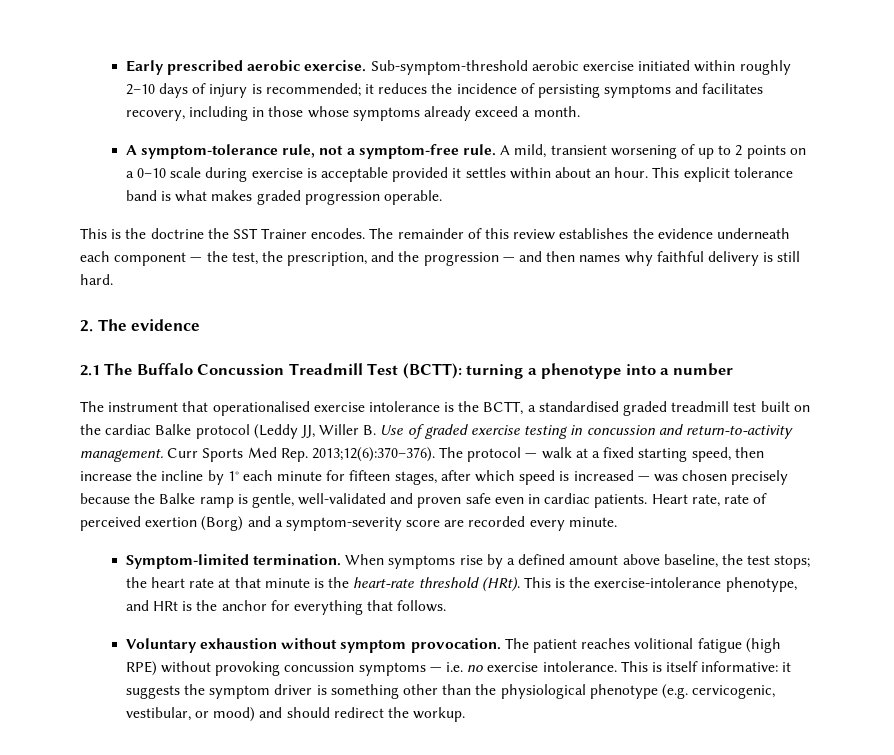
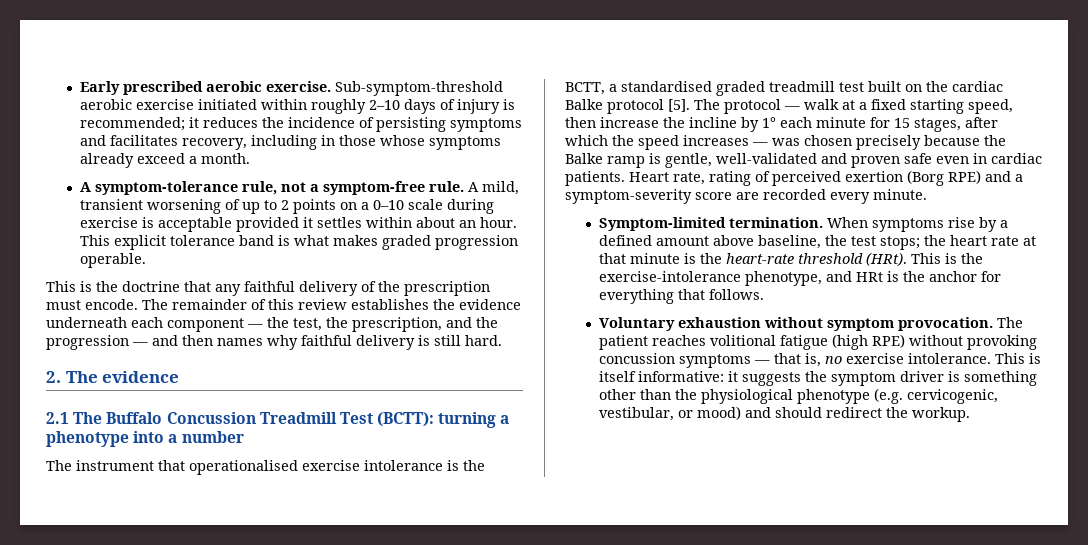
- This is the doctrine the SST Trainer encodes.
+ This is the doctrine that any faithful delivery of the prescription must encode.
- The instrument that operationalised exercise intolerance is the BCTT, a standardised graded treadmill test built on the cardiac Balke protocol (Leddy JJ, Willer B. Use of graded exercise testing in concussion and return-to-activity management. Curr Sports Med Rep. 2013;12(6):370–376).
+ The instrument that operationalised exercise intolerance is the BCTT, a standardised graded treadmill test built on the cardiac Balke protocol [5].
- The protocol — walk at a fixed starting speed, then increase the incline by 1° each minute for fifteen stages, after which speed is increased — was chosen precisely because the Balke ramp is gentle, well-validated and proven safe even in cardiac patients.
+ The protocol — walk at a fixed starting speed, then increase the incline by 1° each minute for 15 stages, after which the speed increases — was chosen precisely because the Balke ramp is gentle, well-validated and proven safe even in cardiac patients.
- Heart rate, rate of perceived exertion (Borg) and a symptom-severity score are recorded every minute.
+ Heart rate, rating of perceived exertion (Borg RPE) and a symptom-severity score are recorded every minute.
- The patient reaches volitional fatigue (high RPE) without provoking concussion symptoms — i.e. no exercise intolerance.
+ The patient reaches volitional fatigue (high RPE) without provoking concussion symptoms — that is, no exercise intolerance.

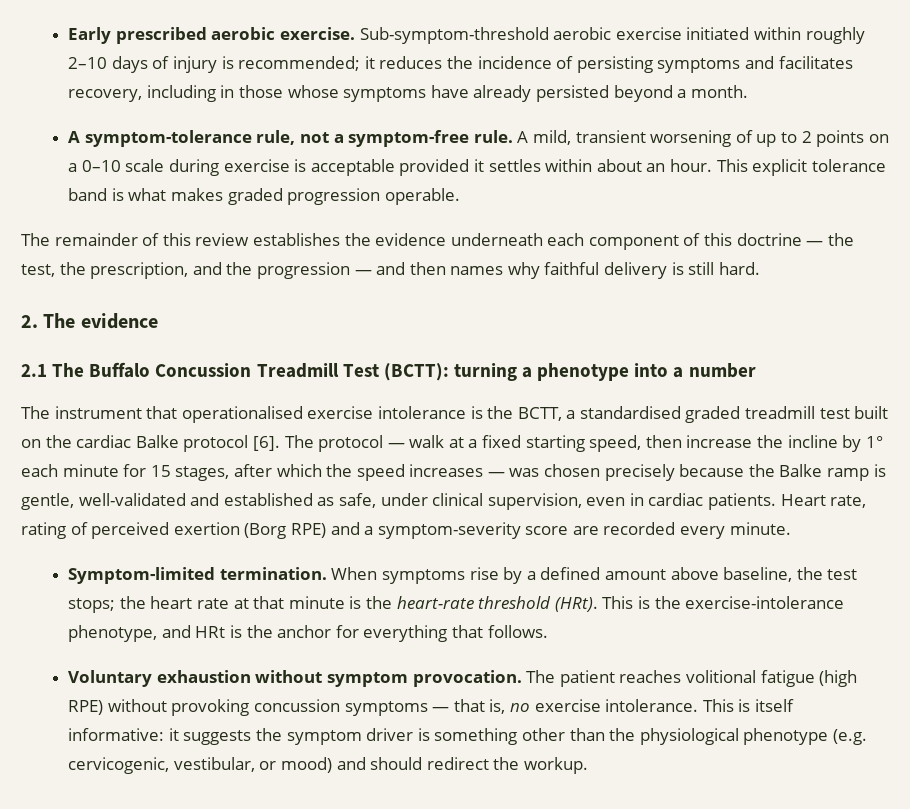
- Sub-symptom-threshold aerobic exercise initiated within roughly 2–10 days of injury is recommended; it reduces the incidence of persisting symptoms and facilitates recovery, including in those whose symptoms already exceed a month.
+ Sub-symptom-threshold aerobic exercise initiated within roughly 2–10 days of injury is recommended; it reduces the incidence of persisting symptoms and facilitates recovery, including in those whose symptoms have already persisted beyond a month.
- This is the doctrine that any faithful delivery of the prescription must encode. The remainder of this review establishes the evidence underneath each component — the test, the prescription, and the progression — and then names why faithful delivery is still hard.
+ The remainder of this review establishes the evidence underneath each component of this doctrine — the test, the prescription, and the progression — and then names why faithful delivery is still hard.
- The instrument that operationalised exercise intolerance is the BCTT, a standardised graded treadmill test built on the cardiac Balke protocol [5].
+ The instrument that operationalised exercise intolerance is the BCTT, a standardised graded treadmill test built on the cardiac Balke protocol [6].
- The protocol — walk at a fixed starting speed, then increase the incline by 1° each minute for 15 stages, after which the speed increases — was chosen precisely because the Balke ramp is gentle, well-validated and proven safe even in cardiac patients.
+ The protocol — walk at a fixed starting speed, then increase the incline by 1° each minute for 15 stages, after which the speed increases — was chosen precisely because the Balke ramp is gentle, well-validated and established as safe, under clinical supervision, even in cardiac patients.

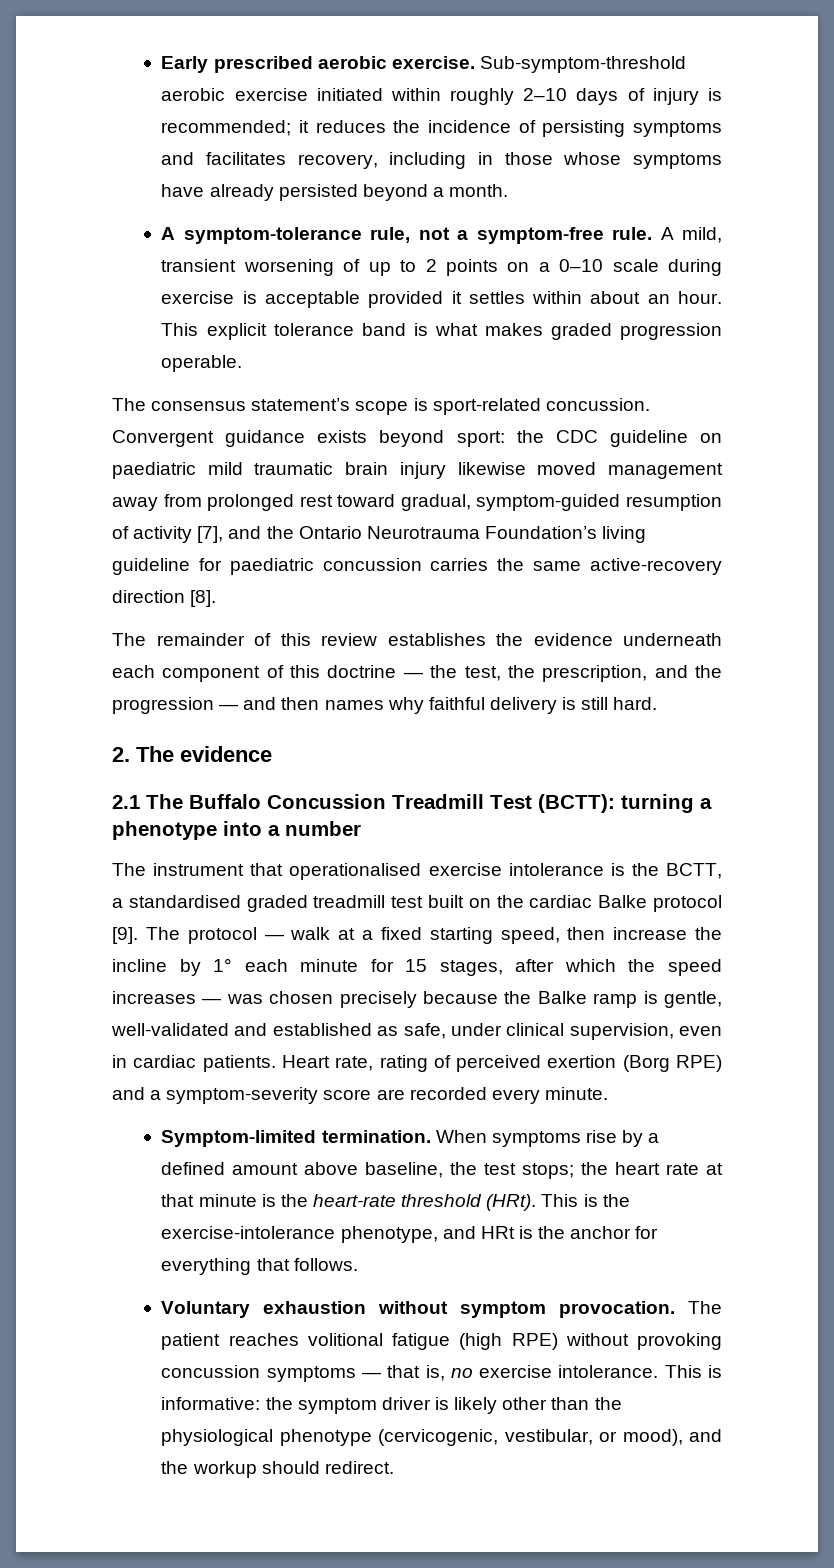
+ The consensus statement’s scope is sport-related concussion. Convergent guidance exists beyond sport: the CDC guideline on paediatric mild traumatic brain injury likewise moved management away from prolonged rest toward gradual, symptom-guided resumption of activity [7], and the Ontario Neurotrauma Foundation’s living guideline for paediatric concussion carries the same active-recovery direction [8].
- The instrument that operationalised exercise intolerance is the BCTT, a standardised graded treadmill test built on the cardiac Balke protocol [6].
+ The instrument that operationalised exercise intolerance is the BCTT, a standardised graded treadmill test built on the cardiac Balke protocol [9].
- This is itself informative: it suggests the symptom driver is something other than the physiological phenotype (e.g. cervicogenic, vestibular, or mood) and should redirect the workup.
+ This is informative: the symptom driver is likely other than the physiological phenotype (cervicogenic, vestibular, or mood), and the workup should redirect.

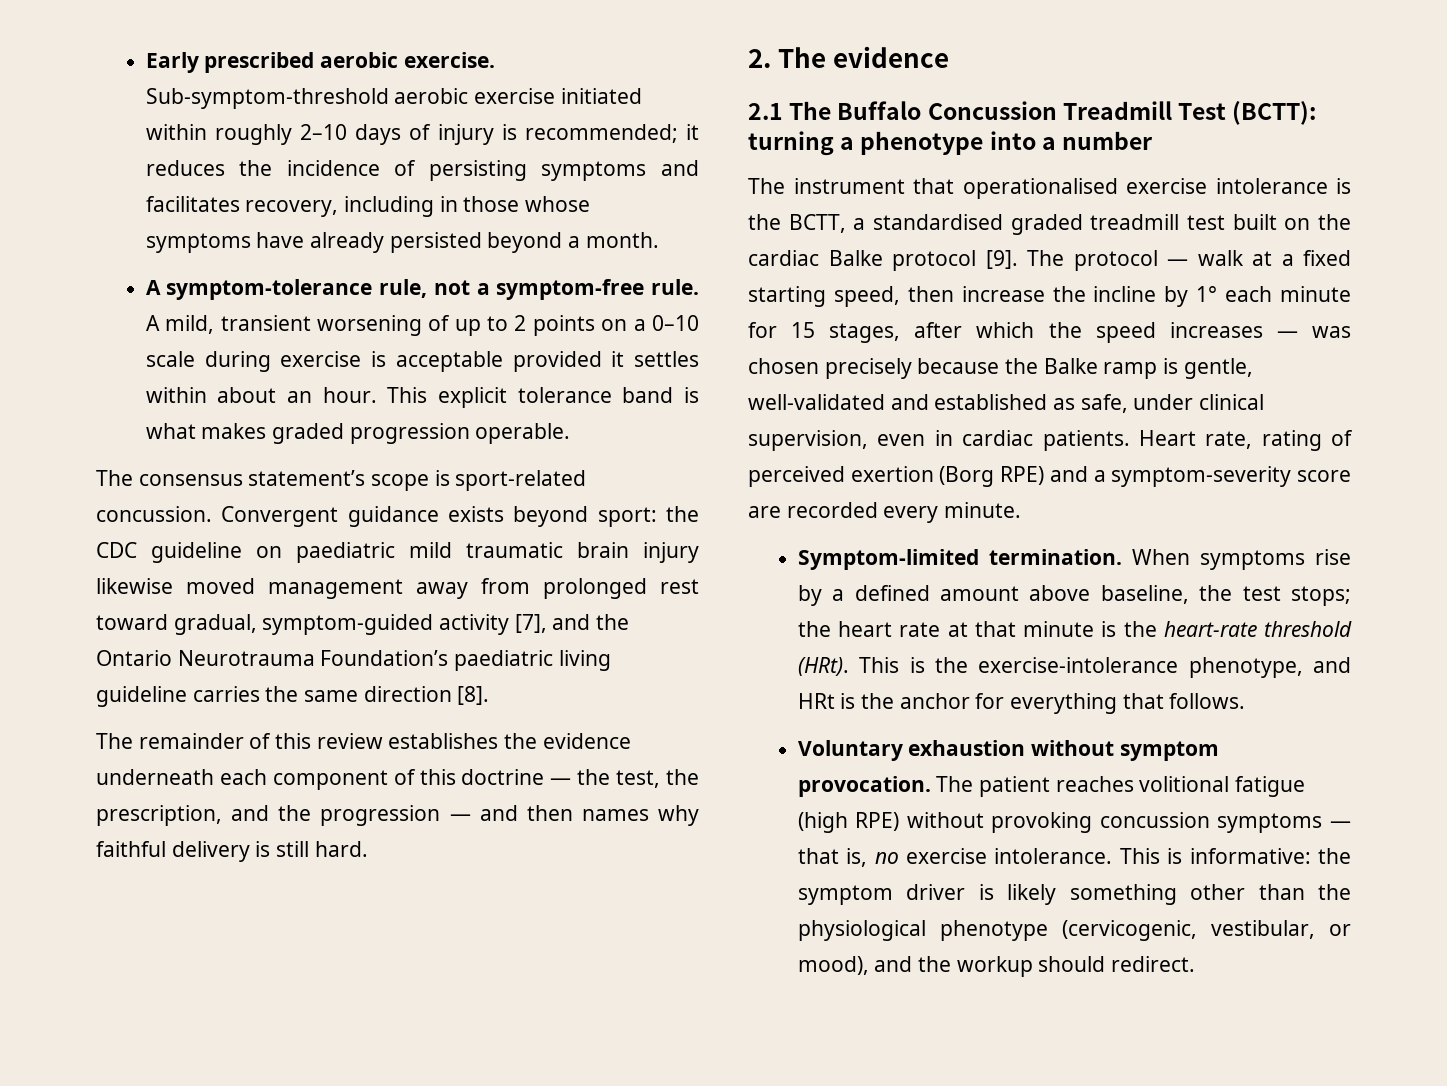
- Convergent guidance exists beyond sport: the CDC guideline on paediatric mild traumatic brain injury likewise moved management away from prolonged rest toward gradual, symptom-guided resumption of activity [7], and the Ontario Neurotrauma Foundation’s living guideline for paediatric concussion carries the same active-recovery direction [8].
+ Convergent guidance exists beyond sport: the CDC guideline on paediatric mild traumatic brain injury likewise moved management away from prolonged rest toward gradual, symptom-guided activity [7], and the Ontario Neurotrauma Foundation’s paediatric living guideline carries the same direction [8].
- This is informative: the symptom driver is likely other than the physiological phenotype (cervicogenic, vestibular, or mood), and the workup should redirect.
+ This is informative: the symptom driver is likely something other than the physiological phenotype (cervicogenic, vestibular, or mood), and the workup should redirect.

